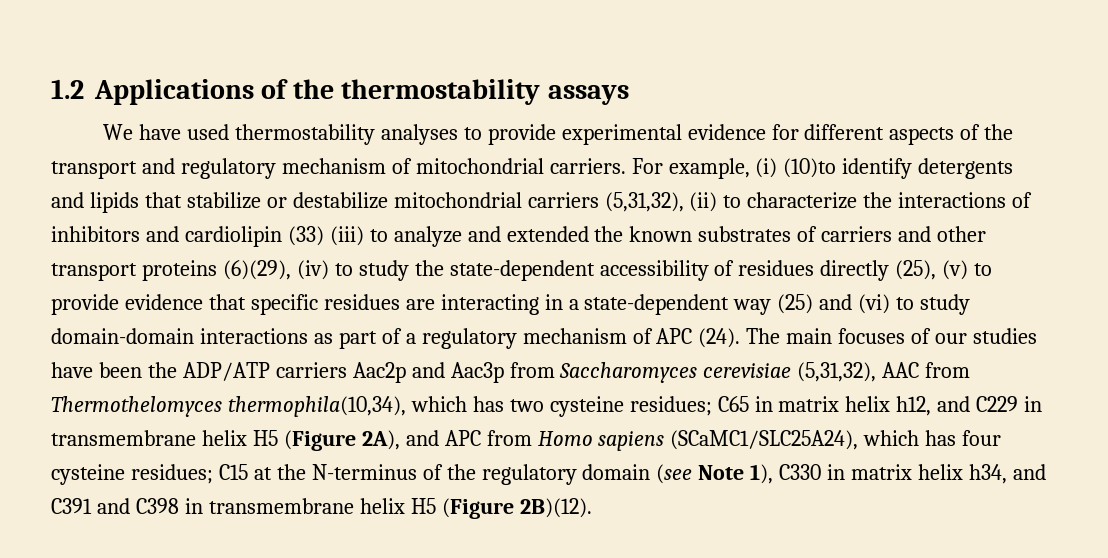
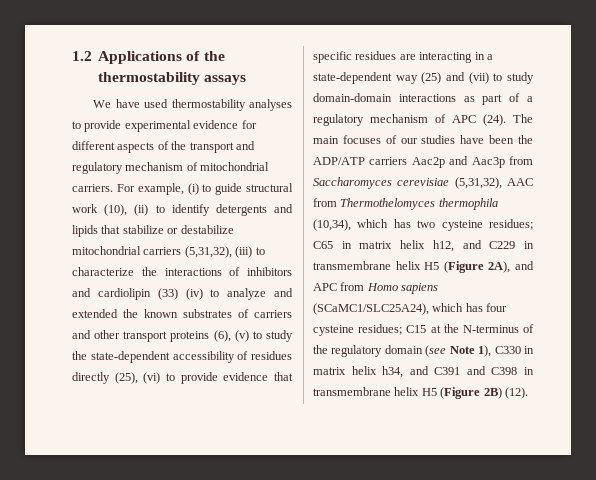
- For example, (i) (10)to identify detergents and lipids that stabilize or destabilize mitochondrial carriers (5,31,32), (ii) to characterize the interactions of inhibitors and cardiolipin (33) (iii) to analyze and extended the known substrates of carriers and other transport proteins (6)(29), (iv) to study the state-dependent accessibility of residues directly (25), (v) to provide evidence that specific residues are interacting in a state-dependent way (25) and (vi) to study domain-domain interactions as part of a regulatory mechanism of APC (24).
+ For example, (i) to guide structural work (10), (ii) to identify detergents and lipids that stabilize or destabilize mitochondrial carriers (5,31,32), (iii) to characterize the interactions of inhibitors and cardiolipin (33) (iv) to analyze and extended the known substrates of carriers and other transport proteins (6), (v) to study the state-dependent accessibility of residues directly (25), (vi) to provide evidence that specific residues are interacting in a state-dependent way (25) and (vii) to study domain-domain interactions as part of a regulatory mechanism of APC (24).
- The main focuses of our studies have been the ADP/ATP carriers Aac2p and Aac3p from Saccharomyces cerevisiae (5,31,32), AAC from Thermothelomyces thermophila(10,34), which has two cysteine residues;
+ The main focuses of our studies have been the ADP/ATP carriers Aac2p and Aac3p from Saccharomyces cerevisiae (5,31,32), AAC from Thermothelomyces thermophila (10,34), which has two cysteine residues;
- C15 at the N-terminus of the regulatory domain (see Note 1), C330 in matrix helix h34, and C391 and C398 in transmembrane helix H5 (Figure 2B)(12).
+ C15 at the N-terminus of the regulatory domain (see Note 1), C330 in matrix helix h34, and C391 and C398 in transmembrane helix H5 (Figure 2B) (12).

